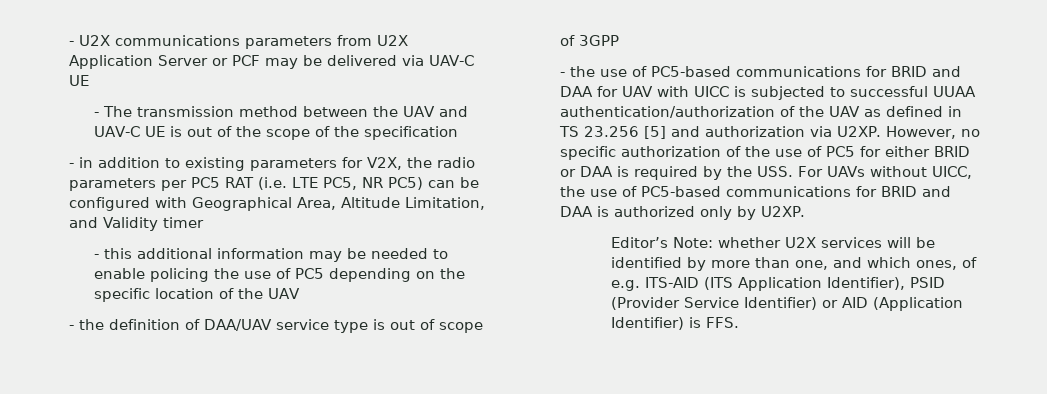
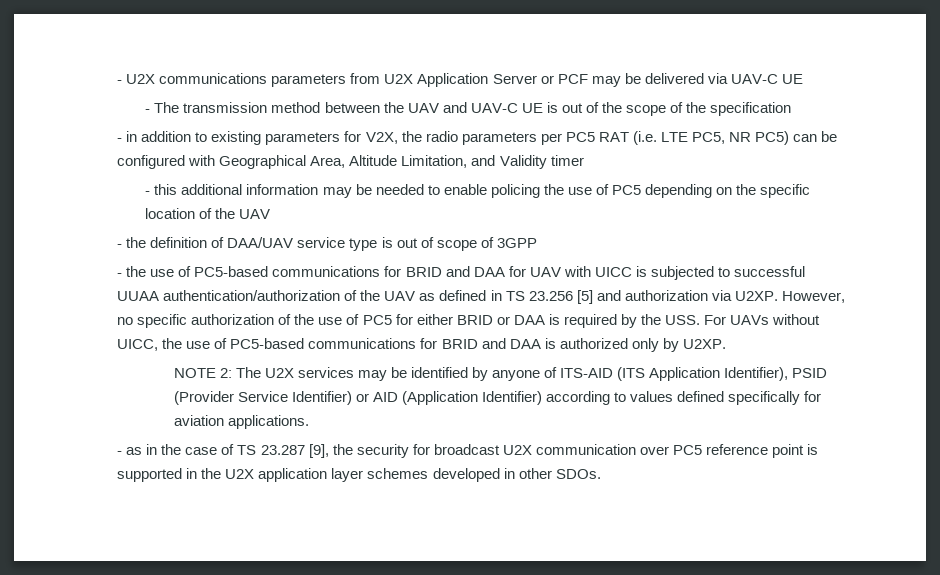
- Editor’s Note: whether U2X services will be identified by more than one, and which ones, of e.g. ITS-AID (ITS Application Identifier), PSID (Provider Service Identifier) or AID (Application Identifier) is FFS.
+ NOTE 2: The U2X services may be identified by anyone of ITS-AID (ITS Application Identifier), PSID (Provider Service Identifier) or AID (Application Identifier) according to values defined specifically for aviation applications.
+ - as in the case of TS 23.287 [9], the security for broadcast U2X communication over PC5 reference point is supported in the U2X application layer schemes developed in other SDOs.

